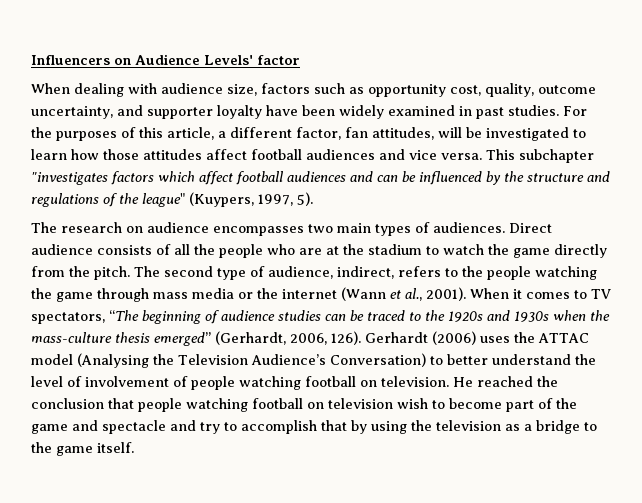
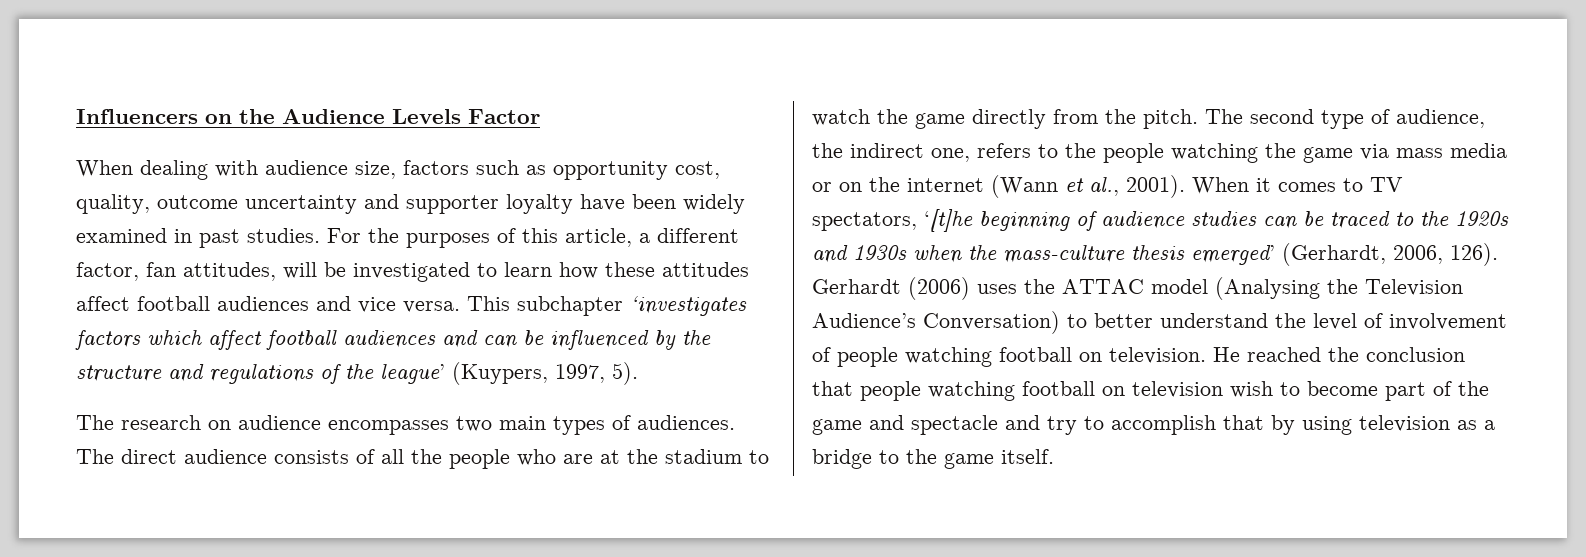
- Influencers on Audience Levels' factor
+ Influencers on the Audience Levels Factor
- When dealing with audience size, factors such as opportunity cost, quality, outcome uncertainty, and supporter loyalty have been widely examined in past studies.
+ When dealing with audience size, factors such as opportunity cost, quality, outcome uncertainty and supporter loyalty have been widely examined in past studies.
- For the purposes of this article, a different factor, fan attitudes, will be investigated to learn how those attitudes affect football audiences and vice versa.
+ For the purposes of this article, a different factor, fan attitudes, will be investigated to learn how these attitudes affect football audiences and vice versa.
- This subchapter "investigates factors which affect football audiences and can be influenced by the structure and regulations of the league" (Kuypers, 1997, 5).
+ This subchapter ‘investigates factors which affect football audiences and can be influenced by the structure and regulations of the league’ (Kuypers, 1997, 5).
- Direct audience consists of all the people who are at the stadium to watch the game directly from the pitch.
+ The direct audience consists of all the people who are at the stadium to watch the game directly from the pitch.
- The second type of audience, indirect, refers to the people watching the game through mass media or the internet (Wann et al., 2001).
+ The second type of audience, the indirect one, refers to the people watching the game via mass media or on the internet (Wann et al., 2001).
- When it comes to TV spectators, “The beginning of audience studies can be traced to the 1920s and 1930s when the mass-culture thesis emerged” (Gerhardt, 2006, 126).
+ When it comes to TV spectators, ‘[t]he beginning of audience studies can be traced to the 1920s and 1930s when the mass-culture thesis emerged’ (Gerhardt, 2006, 126).
- He reached the conclusion that people watching football on television wish to become part of the game and spectacle and try to accomplish that by using the television as a bridge to the game itself.
+ He reached the conclusion that people watching football on television wish to become part of the game and spectacle and try to accomplish that by using television as a bridge to the game itself.

